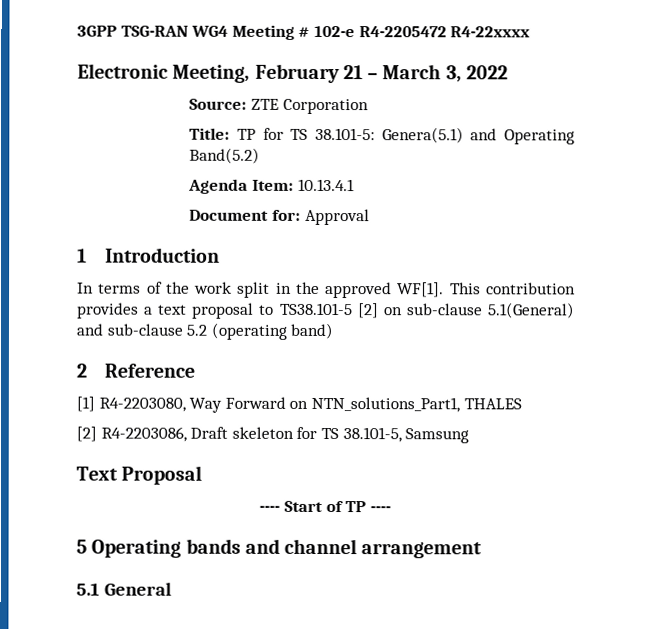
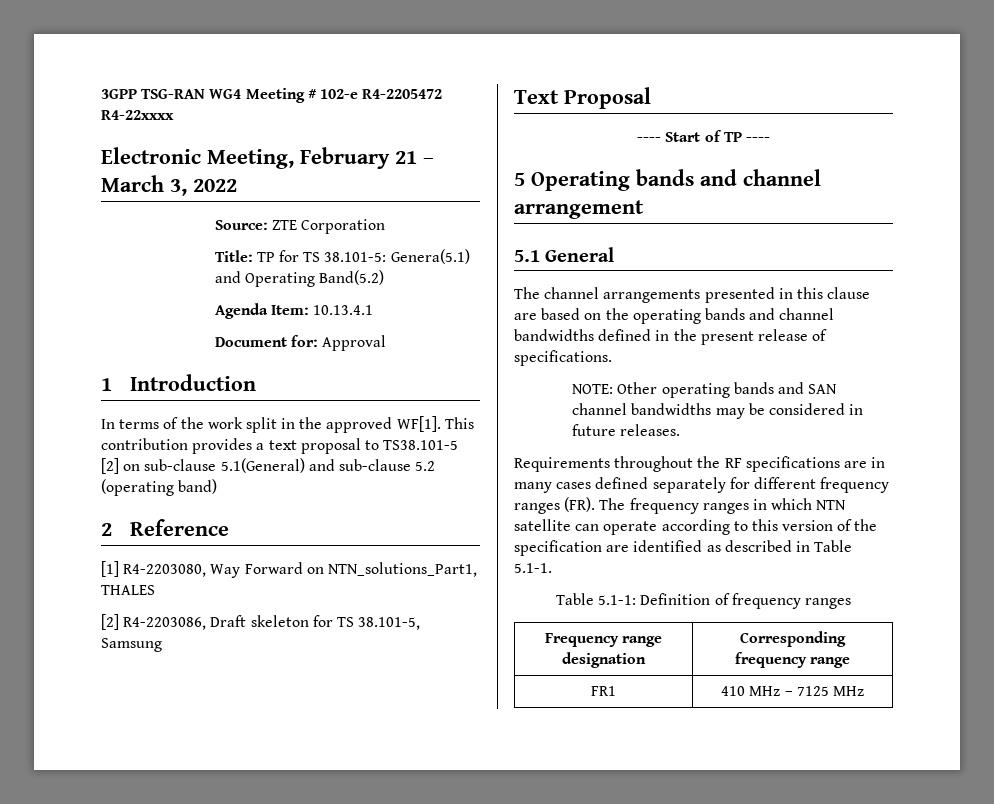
+ The channel arrangements presented in this clause are based on the operating bands and channel bandwidths defined in the present release of specifications.
+ NOTE: Other operating bands and SAN channel bandwidths may be considered in future releases.
+ Requirements throughout the RF specifications are in many cases defined separately for different frequency ranges (FR). The frequency ranges in which NTN satellite can operate according to this version of the specification are identified as described in Table 5.1-1.
+ Table 5.1-1: Definition of frequency ranges
+ Frequency range designation | Corresponding frequency range
+ FR1 | 410 MHz – 7125 MHz

